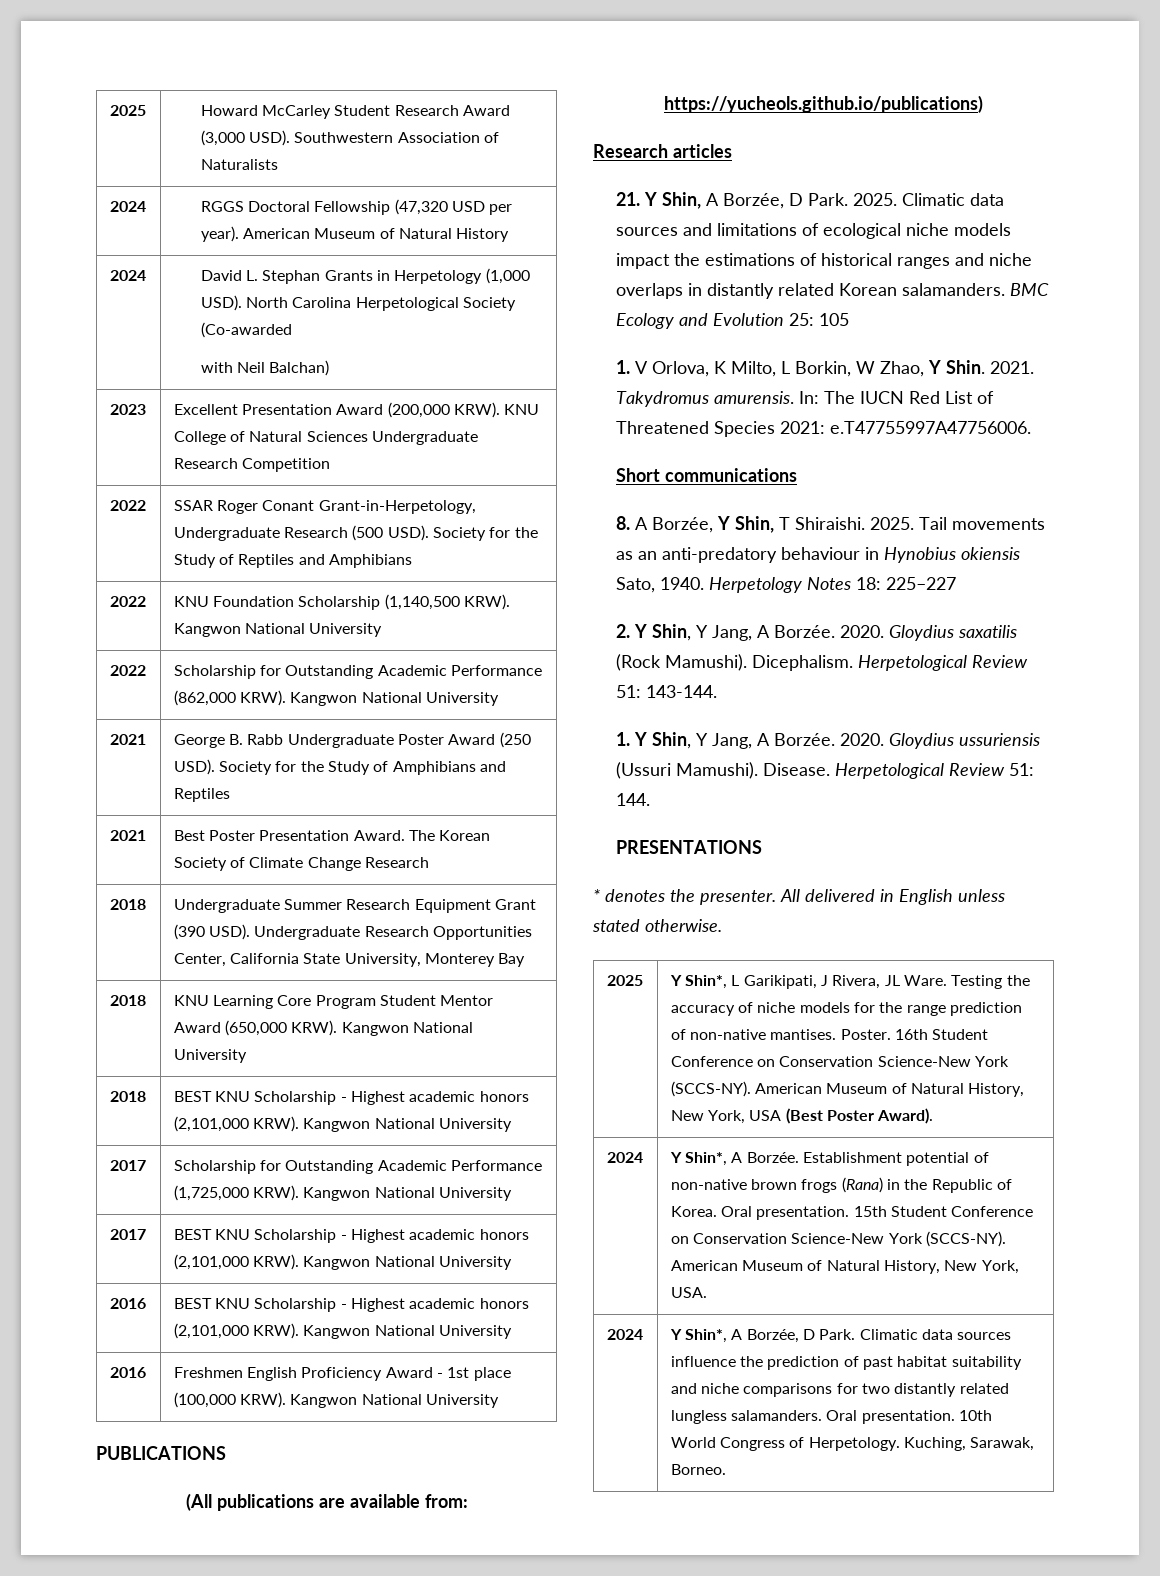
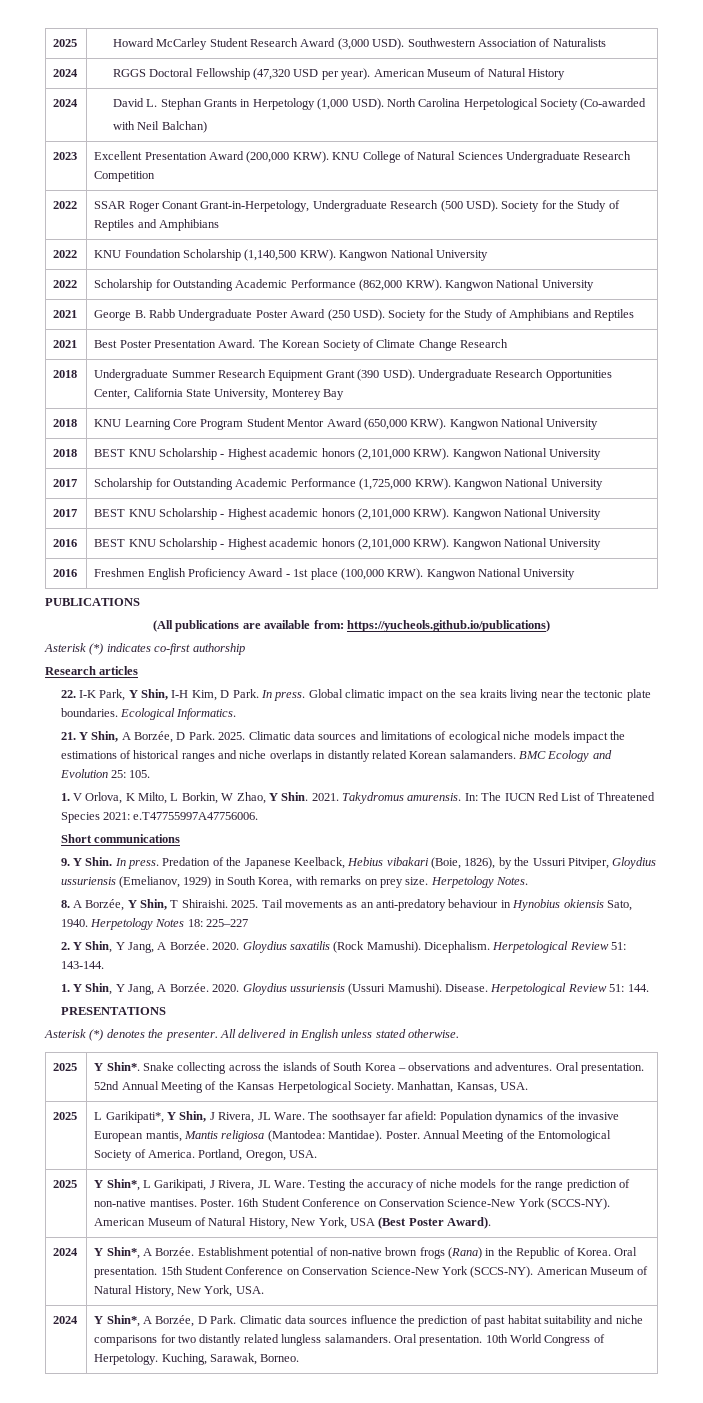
+ Asterisk (*) indicates co-first authorship
  Research articles
+ 22. I-K Park, Y Shin, I-H Kim, D Park. In press. Global climatic impact on the sea kraits living near the tectonic plate boundaries. Ecological Informatics.
- BMC Ecology and Evolution 25: 105
+ BMC Ecology and Evolution 25: 105.
+ 9. Y Shin. In press. Predation of the Japanese Keelback, Hebius vibakari (Boie, 1826), by the Ussuri Pitviper, Gloydius ussuriensis (Emelianov, 1929) in South Korea, with remarks on prey size. Herpetology Notes.
- * denotes the presenter.
+ Asterisk (*) denotes the presenter.
+ 2025 | Y Shin*. Snake collecting across the islands of South Korea – observations and adventures. Oral presentation. 52nd Annual Meeting of the Kansas Herpetological Society. Manhattan, Kansas, USA.
+ 2025 | L Garikipati*, Y Shin, J Rivera, JL Ware. The soothsayer far afield: Population dynamics of the invasive European mantis, Mantis religiosa (Mantodea: Mantidae). Poster. Annual Meeting of the Entomological Society of America. Portland, Oregon, USA.

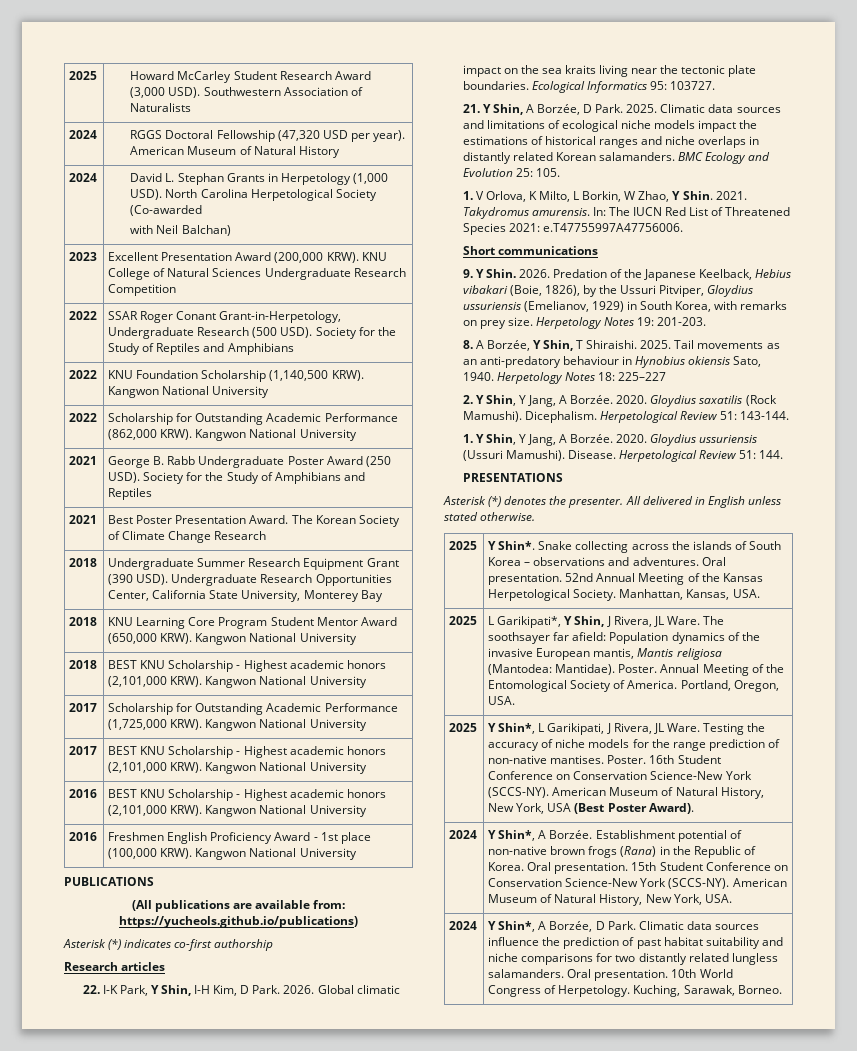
- 22. I-K Park, Y Shin, I-H Kim, D Park. In press.
+ 22. I-K Park, Y Shin, I-H Kim, D Park. 2026.
- Ecological Informatics.
+ Ecological Informatics 95: 103727.
- 9. Y Shin. In press.
+ 9. Y Shin. 2026.
- Herpetology Notes.
+ Herpetology Notes 19: 201-203.

